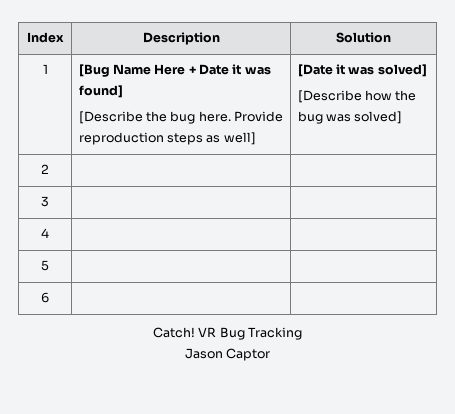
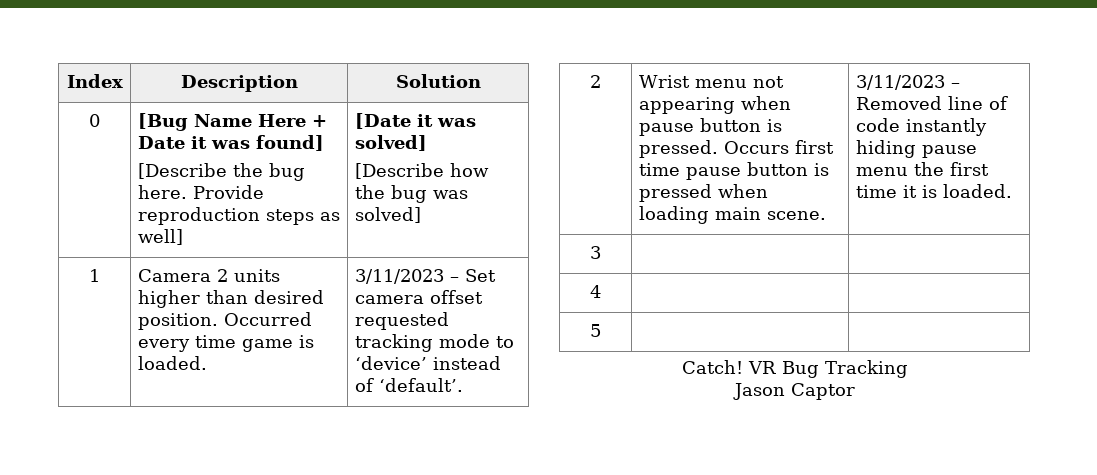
- 1 | [Bug Name Here + Date it was found]
+ 0 | [Bug Name Here + Date it was found]
- 2 | |
+ 1 | Camera 2 units higher than desired position. Occurred every time game is loaded. | 3/11/2023 – Set camera offset requested tracking mode to ‘device’ instead of ‘default’.
+ 2 | Wrist menu not appearing when pause button is pressed. Occurs first time pause button is pressed when loading main scene. | 3/11/2023 – Removed line of code instantly hiding pause menu the first time it is loaded.
- 6 | |

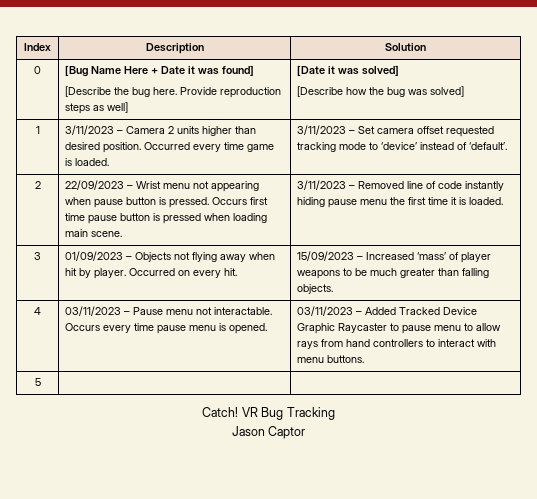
- 1 | Camera 2 units higher than desired position. Occurred every time game is loaded. | 3/11/2023 – Set camera offset requested tracking mode to ‘device’ instead of ‘default’.
+ 1 | 3/11/2023 – Camera 2 units higher than desired position. Occurred every time game is loaded. | 3/11/2023 – Set camera offset requested tracking mode to ‘device’ instead of ‘default’.
- 2 | Wrist menu not appearing when pause button is pressed. Occurs first time pause button is pressed when loading main scene. | 3/11/2023 – Removed line of code instantly hiding pause menu the first time it is loaded.
+ 2 | 22/09/2023 – Wrist menu not appearing when pause button is pressed. Occurs first time pause button is pressed when loading main scene. | 3/11/2023 – Removed line of code instantly hiding pause menu the first time it is loaded.
- 3 | |
- 4 | |
+ 3 | 01/09/2023 – Objects not flying away when hit by player. Occurred on every hit. | 15/09/2023 – Increased ‘mass’ of player weapons to be much greater than falling objects.
+ 4 | 03/11/2023 – Pause menu not interactable. Occurs every time pause menu is opened. | 03/11/2023 – Added Tracked Device Graphic Raycaster to pause menu to allow rays from hand controllers to interact with menu buttons.

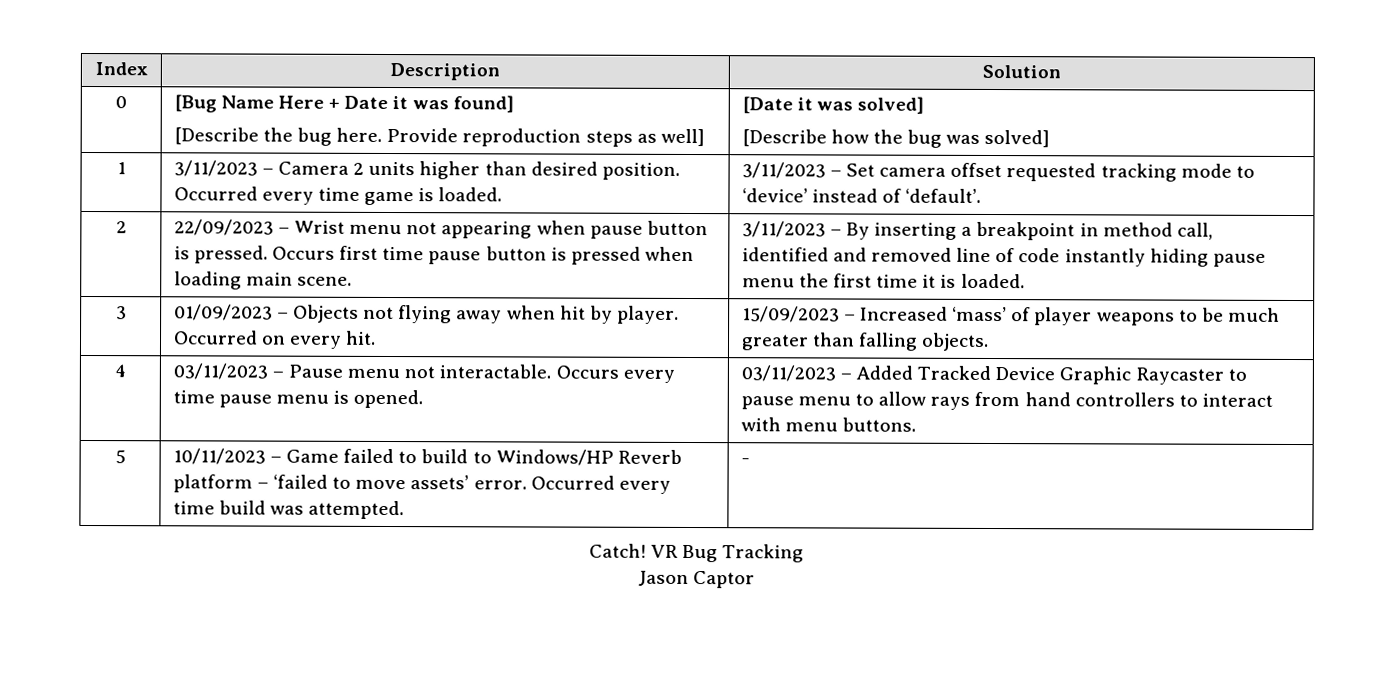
- 3/11/2023 – Removed line of code instantly hiding pause menu the first time it is loaded.
+ 3/11/2023 – By inserting a breakpoint in method call, identified and removed line of code instantly hiding pause menu the first time it is loaded.
- 5 | |
+ 5 | 10/11/2023 – Game failed to build to Windows/HP Reverb platform – ‘failed to move assets’ error. Occurred every time build was attempted. | -

